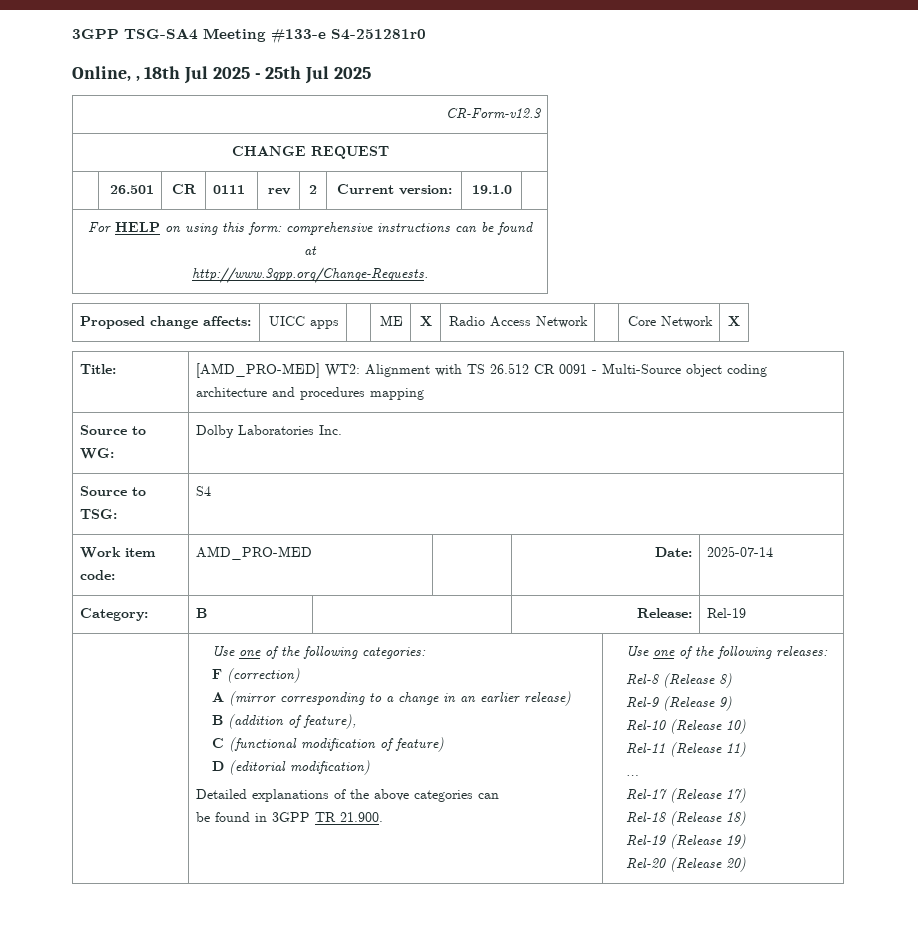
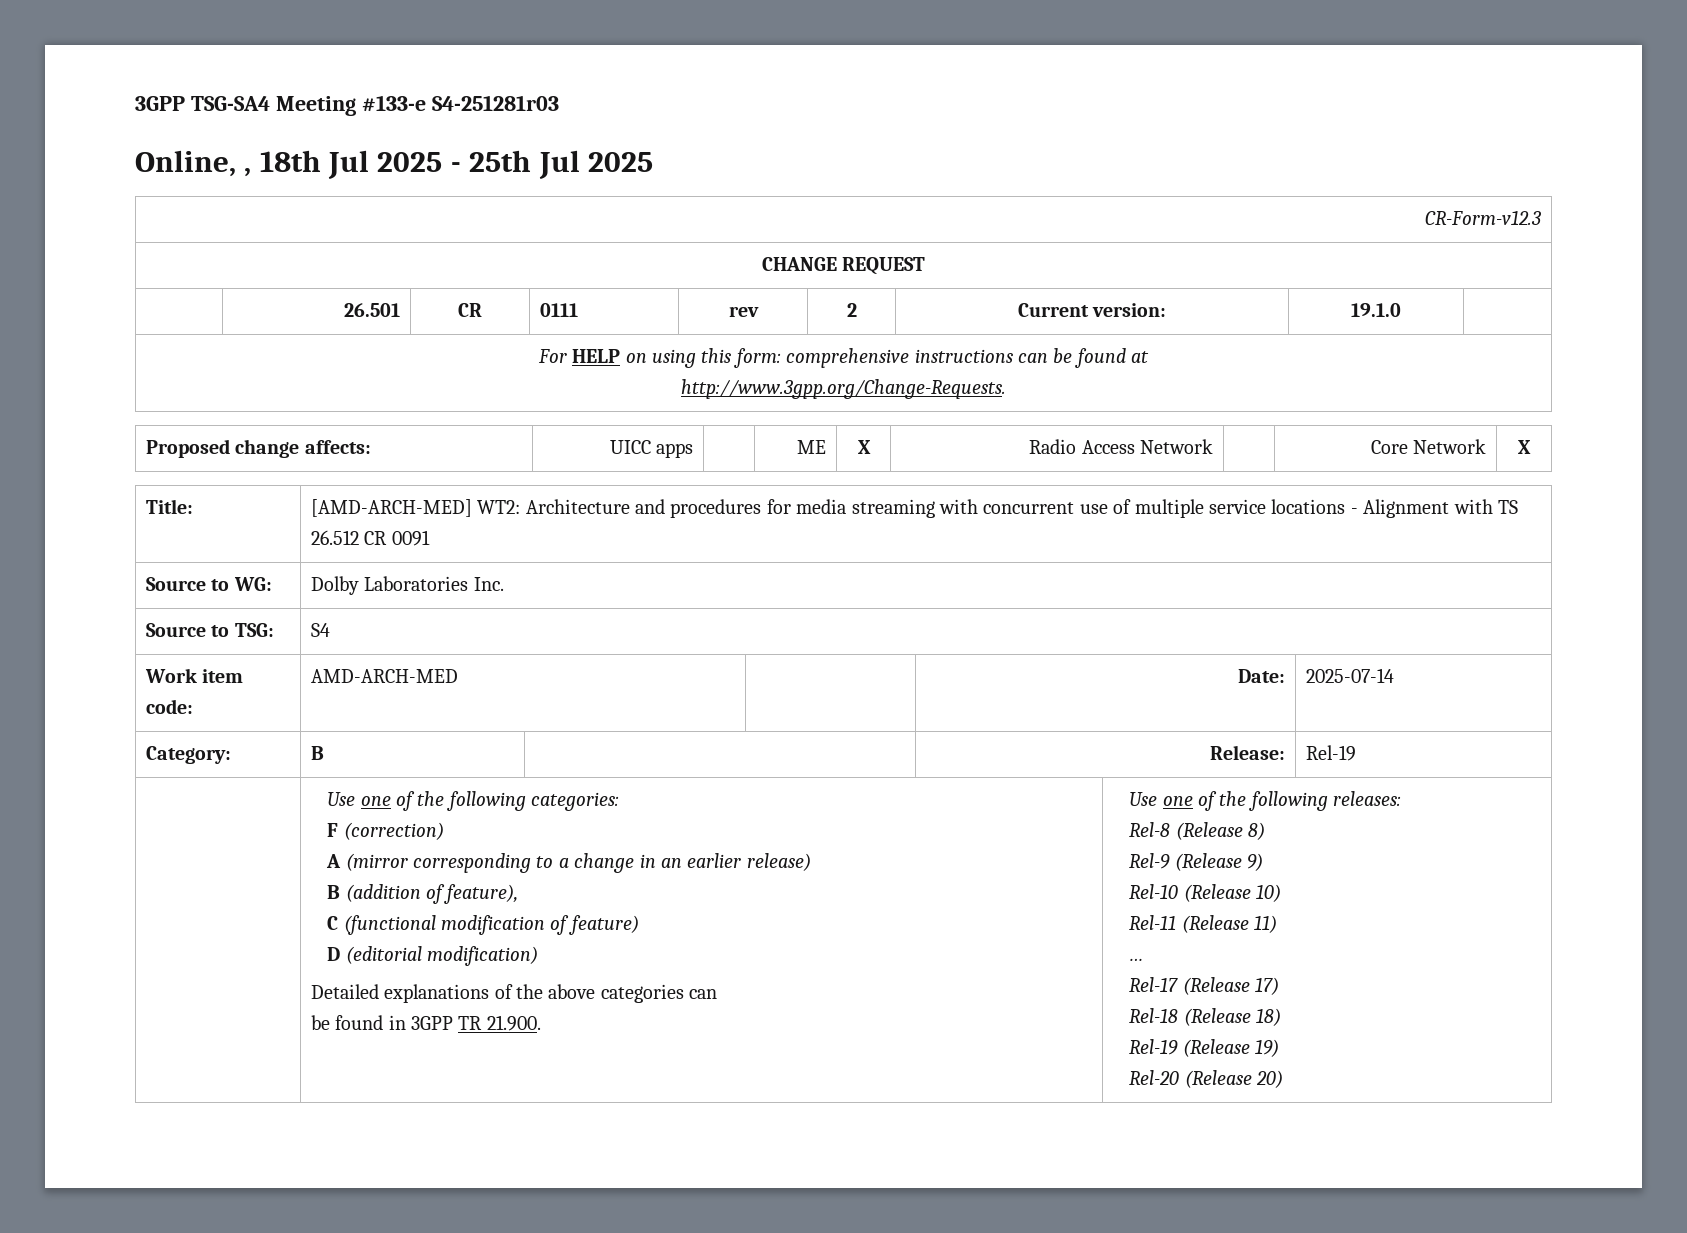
- 3GPP TSG-SA4 Meeting #133-e S4-251281r0
+ 3GPP TSG-SA4 Meeting #133-e S4-251281r03
- Title: | [AMD_PRO-MED] WT2: Alignment with TS 26.512 CR 0091 - Multi-Source object coding architecture and procedures mapping
+ Title: | [AMD-ARCH-MED] WT2: Architecture and procedures for media streaming with concurrent use of multiple service locations - Alignment with TS 26.512 CR 0091
- Work item code: | AMD_PRO-MED | | Date: | 2025-07-14
+ Work item code: | AMD-ARCH-MED | | Date: | 2025-07-14

